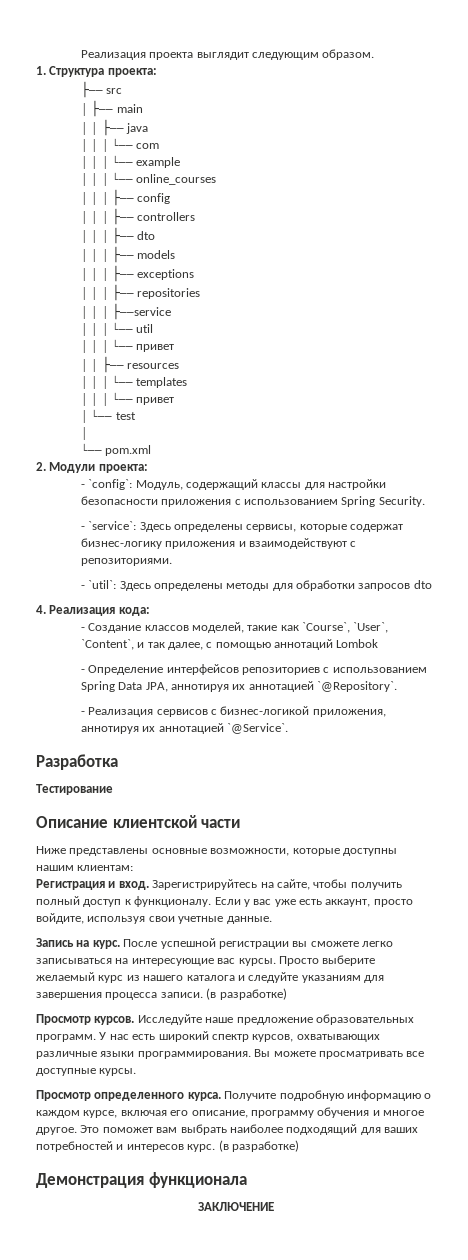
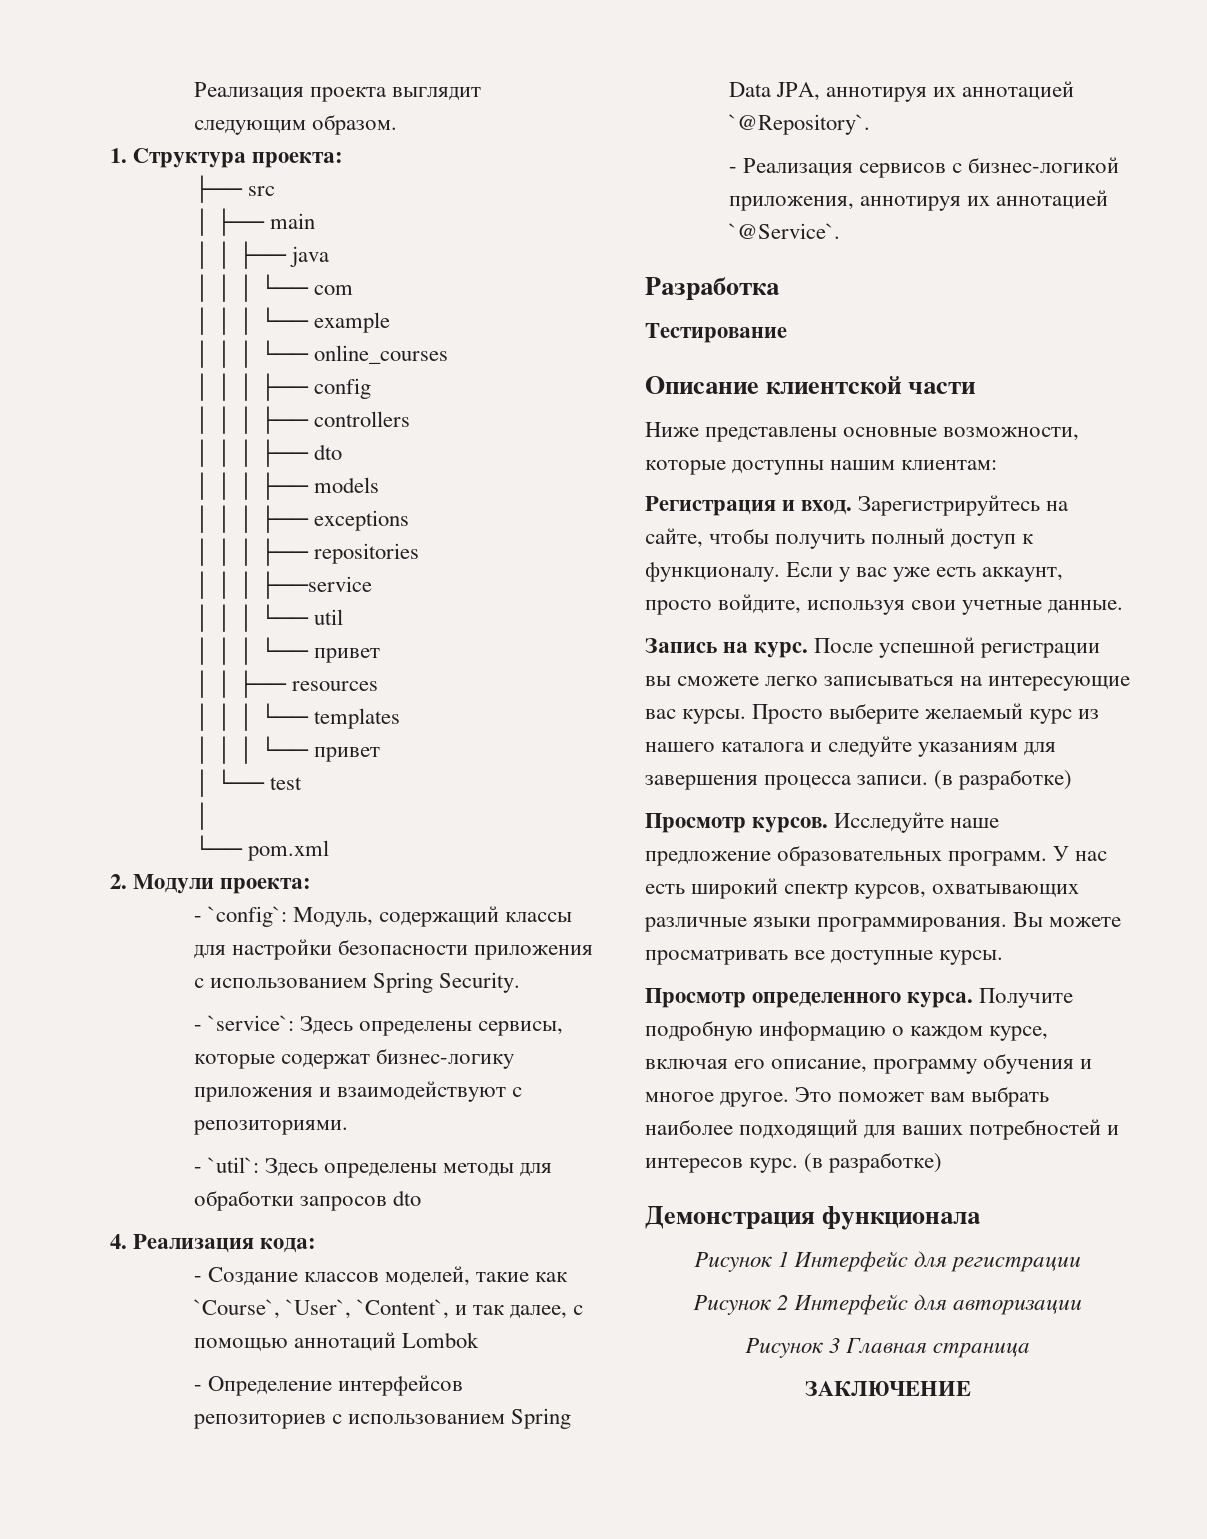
+ Рисунок 1 Интерфейс для регистрации
+ Рисунок 2 Интерфейс для авторизации
+ Рисунок 3 Главная страница

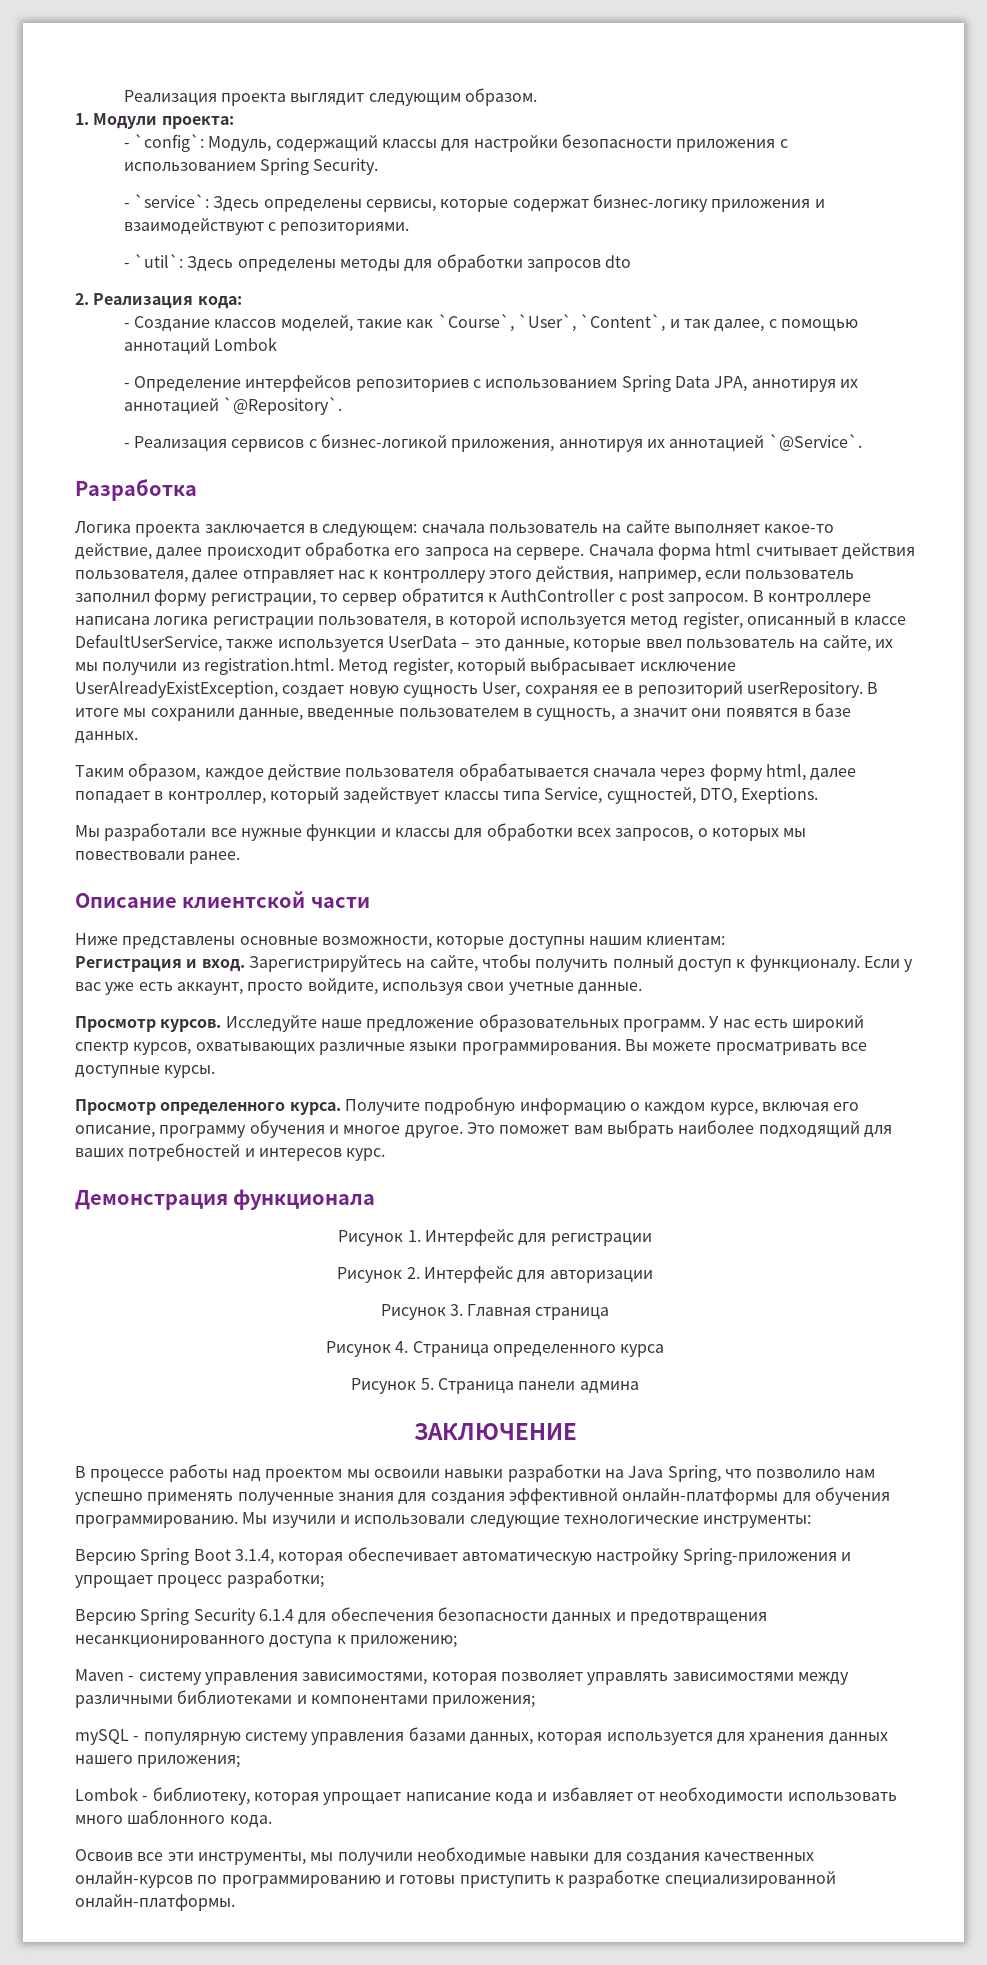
- 1. Структура проекта:
- ├── src
- │ ├── main
- │ │ ├── java
- │ │ │ └── com
- │ │ │ └── example
- │ │ │ └── online_courses
- │ │ │ ├── config
- │ │ │ ├── controllers
- │ │ │ ├── dto
- │ │ │ ├── models
- │ │ │ ├── exceptions
- │ │ │ ├── repositories
- │ │ │ ├──service
- │ │ │ └── util
- │ │ │ └── привет
- │ │ ├── resources
- │ │ │ └── templates
- │ │ │ └── привет
- │ └── test
- │
- └── pom.xml
- 2. Модули проекта:
+ 1. Модули проекта:
- 4. Реализация кода:
+ 2. Реализация кода:
- Тестирование
+ Логика проекта заключается в следующем: сначала пользователь на сайте выполняет какое-то действие, далее происходит обработка его запроса на сервере. Сначала форма html считывает действия пользователя, далее отправляет нас к контроллеру этого действия, например, если пользователь заполнил форму регистрации, то сервер обратится к AuthController с post запросом. В контроллере написана логика регистрации пользователя, в которой используется метод register, описанный в классе DefaultUserService, также используется UserData – это данные, которые ввел пользователь на сайте, их мы получили из registration.html. Метод register, который выбрасывает исключение UserAlreadyExistException, создает новую сущность User, сохраняя ее в репозиторий userRepository. В итоге мы сохранили данные, введенные пользователем в сущность, а значит они появятся в базе данных.
+ Таким образом, каждое действие пользователя обрабатывается сначала через форму html, далее попадает в контроллер, который задействует классы типа Service, сущностей, DTO, Exeptions.
+ Мы разработали все нужные функции и классы для обработки всех запросов, о которых мы повествовали ранее.
- Запись на курс. После успешной регистрации вы сможете легко записываться на интересующие вас курсы. Просто выберите желаемый курс из нашего каталога и следуйте указаниям для завершения процесса записи. (в разработке)
- Это поможет вам выбрать наиболее подходящий для ваших потребностей и интересов курс. (в разработке)
+ Это поможет вам выбрать наиболее подходящий для ваших потребностей и интересов курс.
- Рисунок 1 Интерфейс для регистрации
+ Рисунок 1. Интерфейс для регистрации
- Рисунок 2 Интерфейс для авторизации
+ Рисунок 2. Интерфейс для авторизации
- Рисунок 3 Главная страница
+ Рисунок 3. Главная страница
+ Рисунок 4. Страница определенного курса
+ Рисунок 5. Страница панели админа
  ЗАКЛЮЧЕНИЕ
+ В процессе работы над проектом мы освоили навыки разработки на Java Spring, что позволило нам успешно применять полученные знания для создания эффективной онлайн-платформы для обучения программированию. Мы изучили и использовали следующие технологические инструменты:
+ Версию Spring Boot 3.1.4, которая обеспечивает автоматическую настройку Spring-приложения и упрощает процесс разработки;
+ Версию Spring Security 6.1.4 для обеспечения безопасности данных и предотвращения несанкционированного доступа к приложению;
+ Maven - систему управления зависимостями, которая позволяет управлять зависимостями между различными библиотеками и компонентами приложения;
+ mySQL - популярную систему управления базами данных, которая используется для хранения данных нашего приложения;
+ Lombok - библиотеку, которая упрощает написание кода и избавляет от необходимости использовать много шаблонного кода.
+ Освоив все эти инструменты, мы получили необходимые навыки для создания качественных онлайн-курсов по программированию и готовы приступить к разработке специализированной онлайн-платформы.

